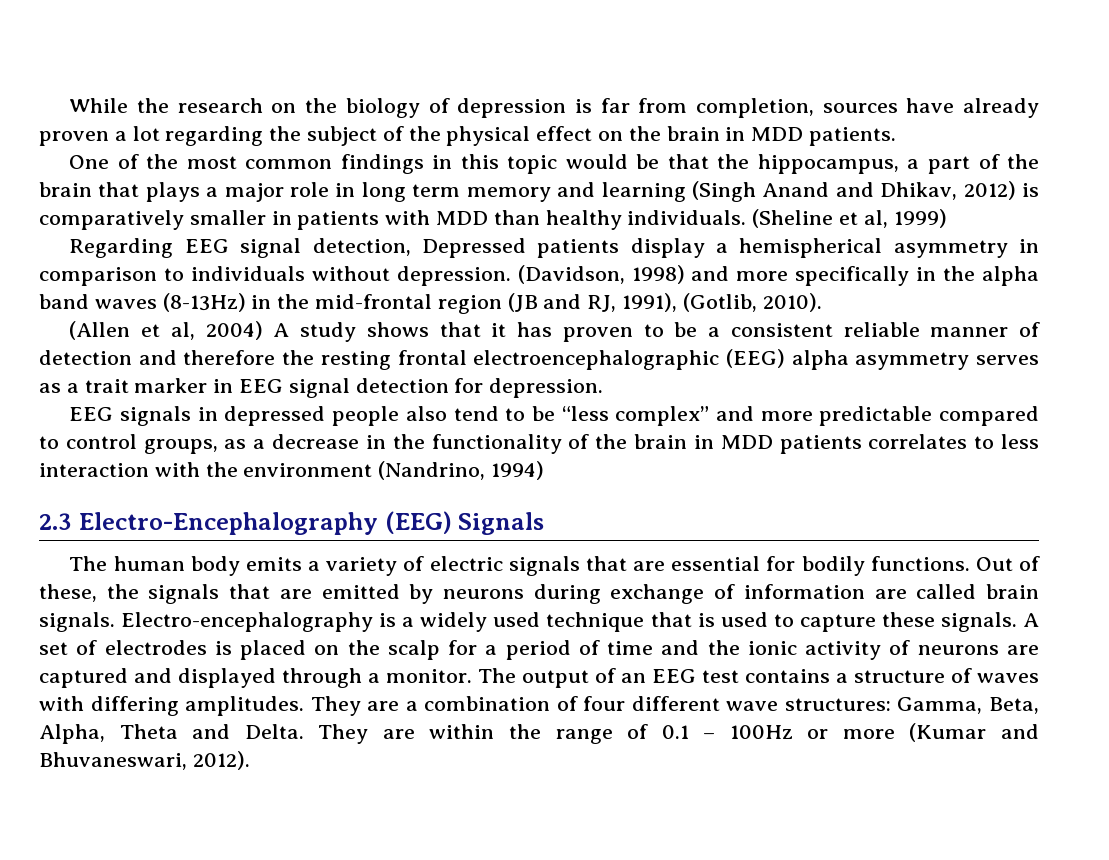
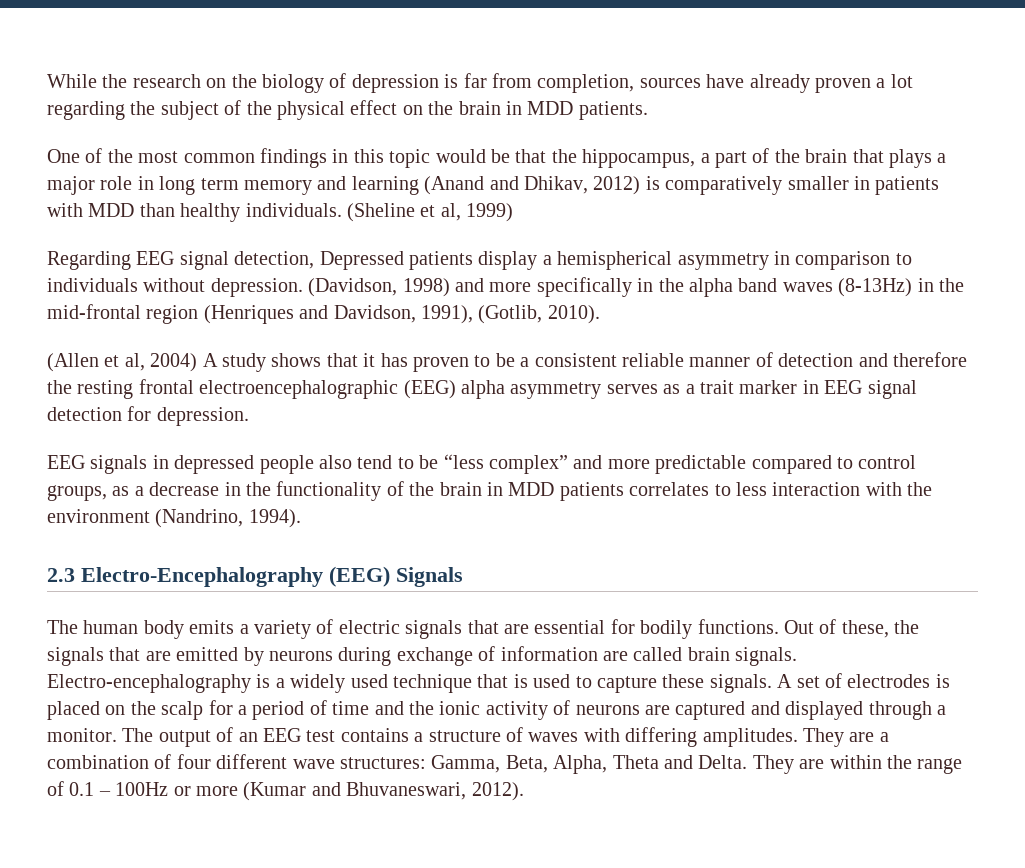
- One of the most common findings in this topic would be that the hippocampus, a part of the brain that plays a major role in long term memory and learning (Singh Anand and Dhikav, 2012) is comparatively smaller in patients with MDD than healthy individuals.
+ One of the most common findings in this topic would be that the hippocampus, a part of the brain that plays a major role in long term memory and learning (Anand and Dhikav, 2012) is comparatively smaller in patients with MDD than healthy individuals.
- (Davidson, 1998) and more specifically in the alpha band waves (8-13Hz) in the mid-frontal region (JB and RJ, 1991), (Gotlib, 2010).
+ (Davidson, 1998) and more specifically in the alpha band waves (8-13Hz) in the mid-frontal region (Henriques and Davidson, 1991), (Gotlib, 2010).
- EEG signals in depressed people also tend to be “less complex” and more predictable compared to control groups, as a decrease in the functionality of the brain in MDD patients correlates to less interaction with the environment (Nandrino, 1994)
+ EEG signals in depressed people also tend to be “less complex” and more predictable compared to control groups, as a decrease in the functionality of the brain in MDD patients correlates to less interaction with the environment (Nandrino, 1994).

